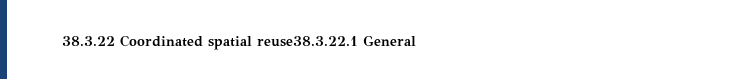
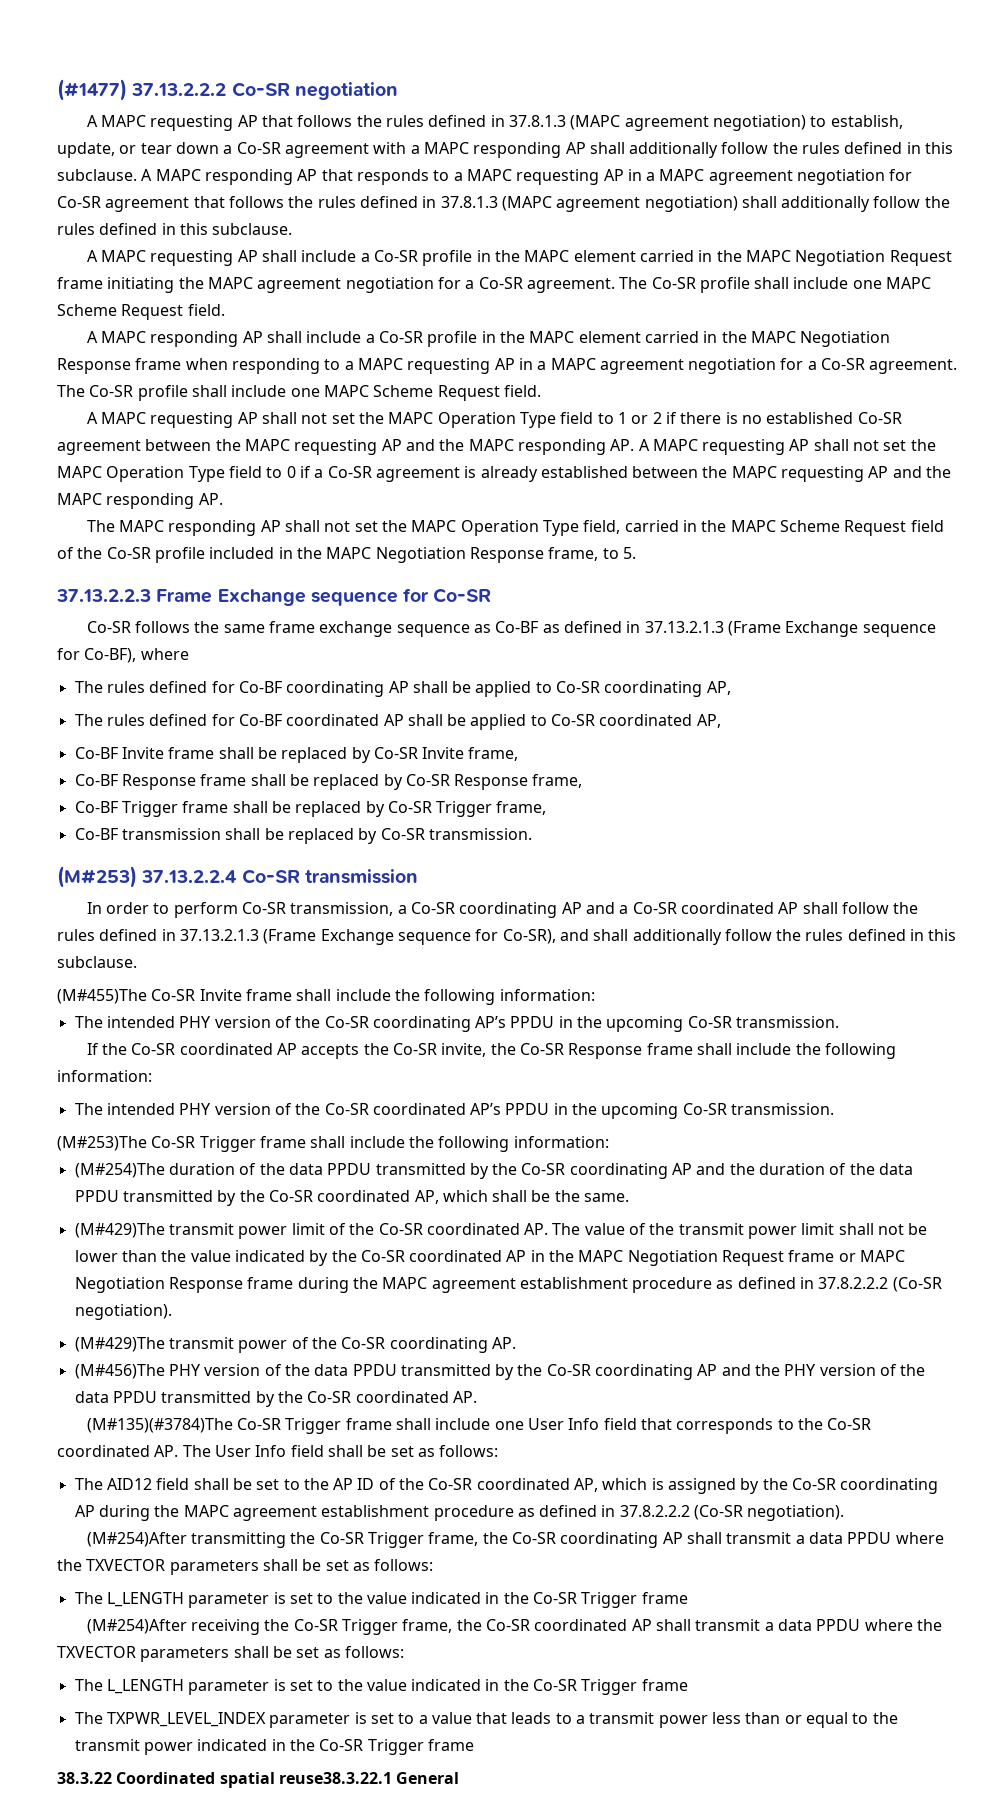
+ (#1477) 37.13.2.2.2 Co-SR negotiation
+ A MAPC requesting AP that follows the rules defined in 37.8.1.3 (MAPC agreement negotiation) to establish, update, or tear down a Co-SR agreement with a MAPC responding AP shall additionally follow the rules defined in this subclause. A MAPC responding AP that responds to a MAPC requesting AP in a MAPC agreement negotiation for Co-SR agreement that follows the rules defined in 37.8.1.3 (MAPC agreement negotiation) shall additionally follow the rules defined in this subclause.
+ A MAPC requesting AP shall include a Co-SR profile in the MAPC element carried in the MAPC Negotiation Request frame initiating the MAPC agreement negotiation for a Co-SR agreement. The Co-SR profile shall include one MAPC Scheme Request field.
+ A MAPC responding AP shall include a Co-SR profile in the MAPC element carried in the MAPC Negotiation Response frame when responding to a MAPC requesting AP in a MAPC agreement negotiation for a Co-SR agreement. The Co-SR profile shall include one MAPC Scheme Request field.
+ A MAPC requesting AP shall not set the MAPC Operation Type field to 1 or 2 if there is no established Co-SR agreement between the MAPC requesting AP and the MAPC responding AP. A MAPC requesting AP shall not set the MAPC Operation Type field to 0 if a Co-SR agreement is already established between the MAPC requesting AP and the MAPC responding AP.
+ The MAPC responding AP shall not set the MAPC Operation Type field, carried in the MAPC Scheme Request field of the Co-SR profile included in the MAPC Negotiation Response frame, to 5.
+ 37.13.2.2.3 Frame Exchange sequence for Co-SR
+ Co-SR follows the same frame exchange sequence as Co-BF as defined in 37.13.2.1.3 (Frame Exchange sequence for Co-BF), where
+ The rules defined for Co-BF coordinating AP shall be applied to Co-SR coordinating AP,
+ The rules defined for Co-BF coordinated AP shall be applied to Co-SR coordinated AP,
+ Co-BF Invite frame shall be replaced by Co-SR Invite frame,
+ Co-BF Response frame shall be replaced by Co-SR Response frame,
+ Co-BF Trigger frame shall be replaced by Co-SR Trigger frame,
+ Co-BF transmission shall be replaced by Co-SR transmission.
+ (M#253) 37.13.2.2.4 Co-SR transmission
+ In order to perform Co-SR transmission, a Co-SR coordinating AP and a Co-SR coordinated AP shall follow the rules defined in 37.13.2.1.3 (Frame Exchange sequence for Co-SR), and shall additionally follow the rules defined in this subclause.
+ (M#455)The Co-SR Invite frame shall include the following information:
+ The intended PHY version of the Co-SR coordinating AP’s PPDU in the upcoming Co-SR transmission.
+ If the Co-SR coordinated AP accepts the Co-SR invite, the Co-SR Response frame shall include the following information:
+ The intended PHY version of the Co-SR coordinated AP’s PPDU in the upcoming Co-SR transmission.
+ (M#253)The Co-SR Trigger frame shall include the following information:
+ (M#254)The duration of the data PPDU transmitted by the Co-SR coordinating AP and the duration of the data PPDU transmitted by the Co-SR coordinated AP, which shall be the same.
+ (M#429)The transmit power limit of the Co-SR coordinated AP. The value of the transmit power limit shall not be lower than the value indicated by the Co-SR coordinated AP in the MAPC Negotiation Request frame or MAPC Negotiation Response frame during the MAPC agreement establishment procedure as defined in 37.8.2.2.2 (Co-SR negotiation).
+ (M#429)The transmit power of the Co-SR coordinating AP.
+ (M#456)The PHY version of the data PPDU transmitted by the Co-SR coordinating AP and the PHY version of the data PPDU transmitted by the Co-SR coordinated AP.
+ (M#135)(#3784)The Co-SR Trigger frame shall include one User Info field that corresponds to the Co-SR coordinated AP. The User Info field shall be set as follows:
+ The AID12 field shall be set to the AP ID of the Co-SR coordinated AP, which is assigned by the Co-SR coordinating AP during the MAPC agreement establishment procedure as defined in 37.8.2.2.2 (Co-SR negotiation).
+ (M#254)After transmitting the Co-SR Trigger frame, the Co-SR coordinating AP shall transmit a data PPDU where the TXVECTOR parameters shall be set as follows:
+ The L_LENGTH parameter is set to the value indicated in the Co-SR Trigger frame
+ (M#254)After receiving the Co-SR Trigger frame, the Co-SR coordinated AP shall transmit a data PPDU where the TXVECTOR parameters shall be set as follows:
+ The L_LENGTH parameter is set to the value indicated in the Co-SR Trigger frame
+ The TXPWR_LEVEL_INDEX parameter is set to a value that leads to a transmit power less than or equal to the transmit power indicated in the Co-SR Trigger frame

